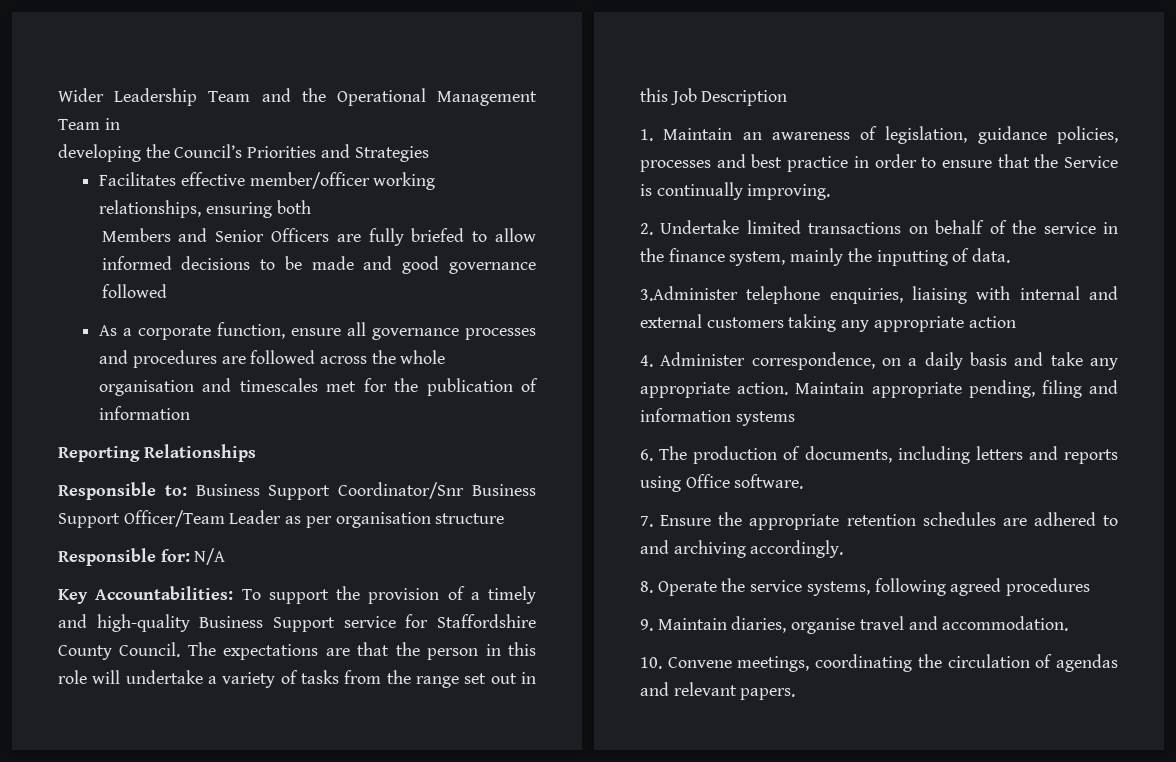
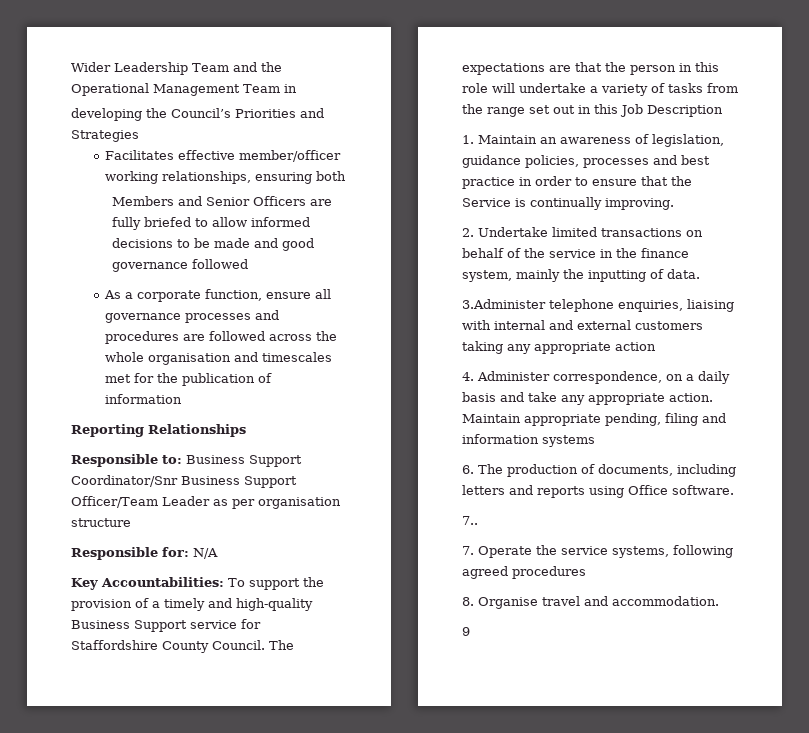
+ 7..
- 7. Ensure the appropriate retention schedules are adhered to and archiving accordingly.
- 8. Operate the service systems, following agreed procedures
+ 7. Operate the service systems, following agreed procedures
- 9. Maintain diaries, organise travel and accommodation.
+ 8. Organise travel and accommodation.
- 10. Convene meetings, coordinating the circulation of agendas and relevant papers.
+ 9

